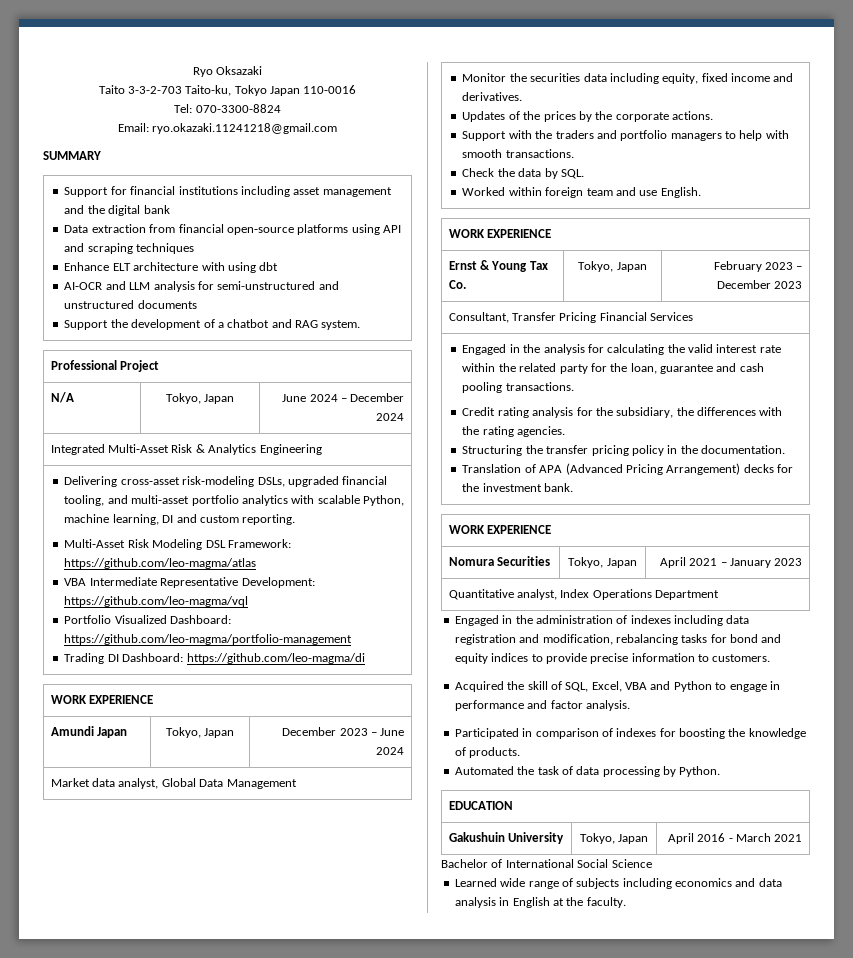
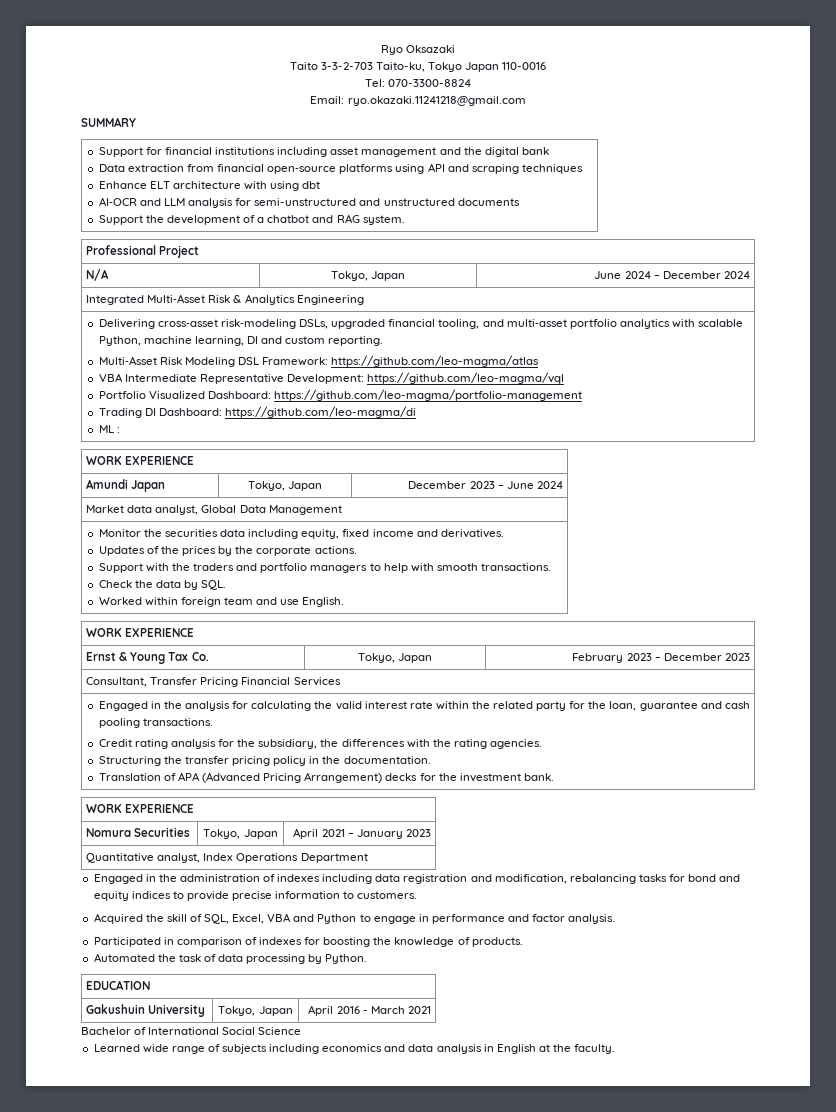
+ ML :

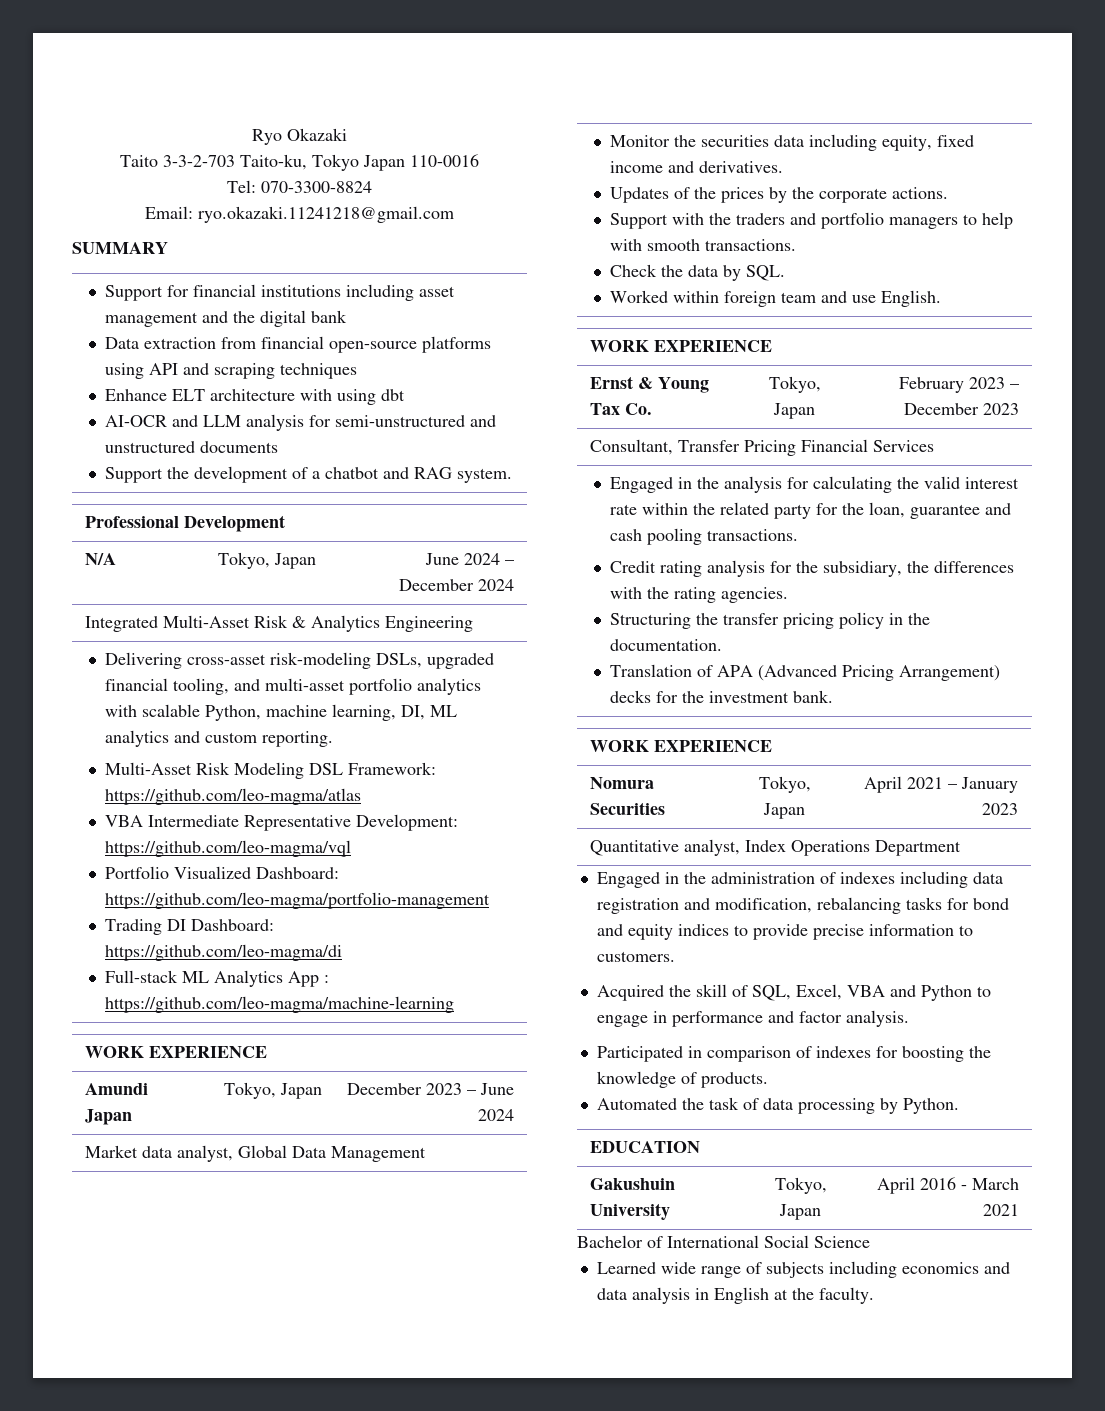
- Ryo Oksazaki
+ Ryo Okazaki
- Professional Project
+ Professional Development
- Delivering cross‑asset risk‑modeling DSLs, upgraded financial tooling, and multi‑asset portfolio analytics with scalable Python, machine learning, DI and custom reporting.
+ Delivering cross‑asset risk‑modeling DSLs, upgraded financial tooling, and multi‑asset portfolio analytics with scalable Python, machine learning, DI, ML analytics and custom reporting.
- ML :
+ Full-stack ML Analytics App : https://github.com/leo-magma/machine-learning

